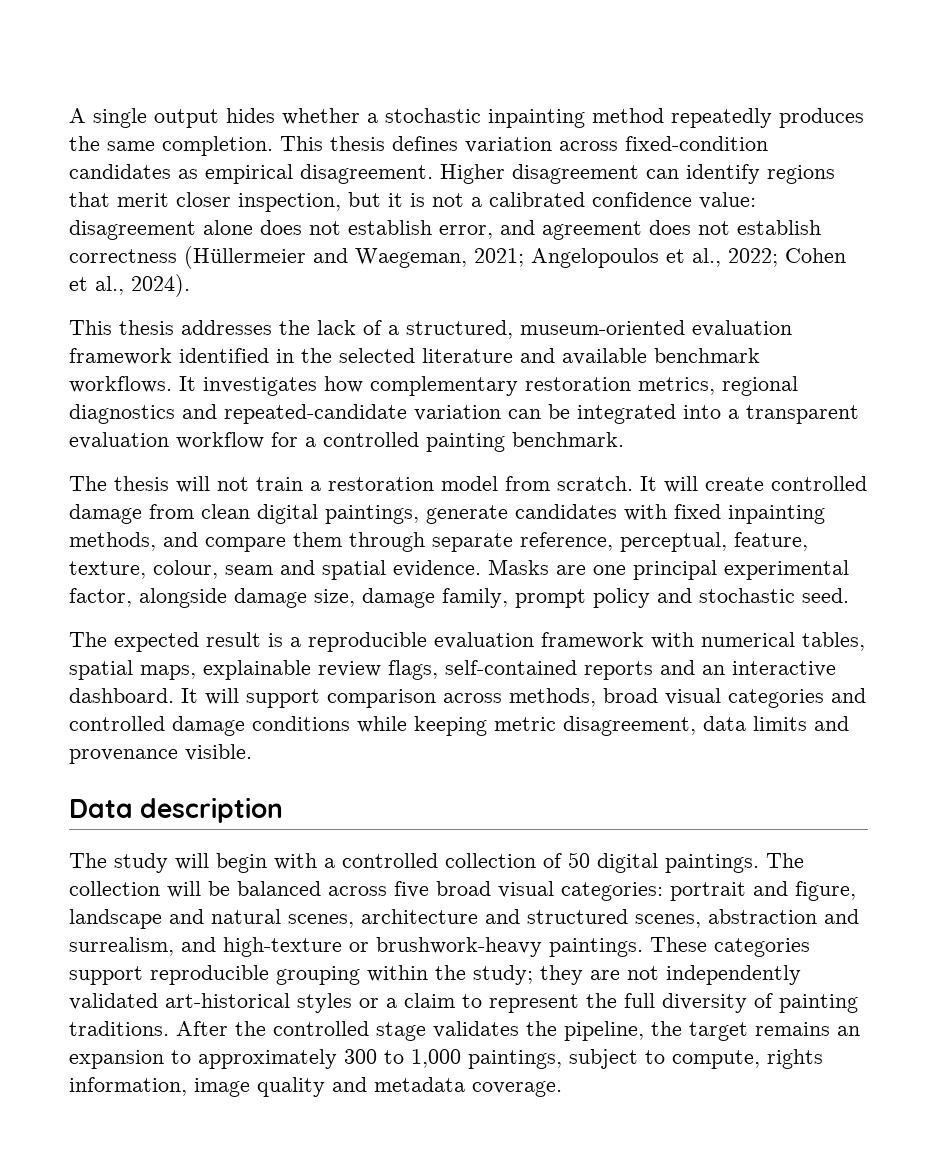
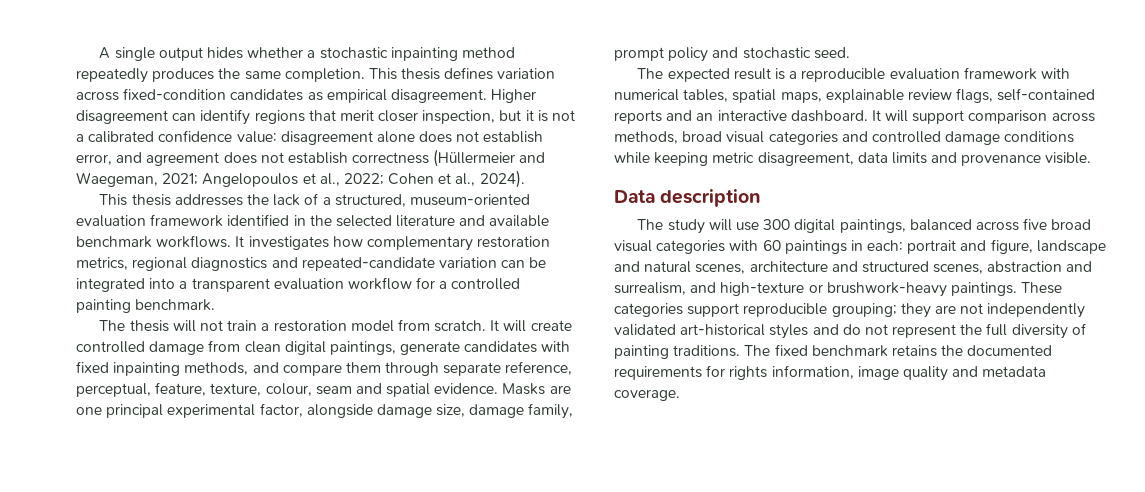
- The study will begin with a controlled collection of 50 digital paintings. The collection will be balanced across five broad visual categories: portrait and figure, landscape and natural scenes, architecture and structured scenes, abstraction and surrealism, and high-texture or brushwork-heavy paintings.
+ The study will use 300 digital paintings, balanced across five broad visual categories with 60 paintings in each: portrait and figure, landscape and natural scenes, architecture and structured scenes, abstraction and surrealism, and high-texture or brushwork-heavy paintings.
- These categories support reproducible grouping within the study; they are not independently validated art-historical styles or a claim to represent the full diversity of painting traditions.
+ These categories support reproducible grouping; they are not independently validated art-historical styles and do not represent the full diversity of painting traditions.
- After the controlled stage validates the pipeline, the target remains an expansion to approximately 300 to 1,000 paintings, subject to compute, rights information, image quality and metadata coverage.
+ The fixed benchmark retains the documented requirements for rights information, image quality and metadata coverage.

